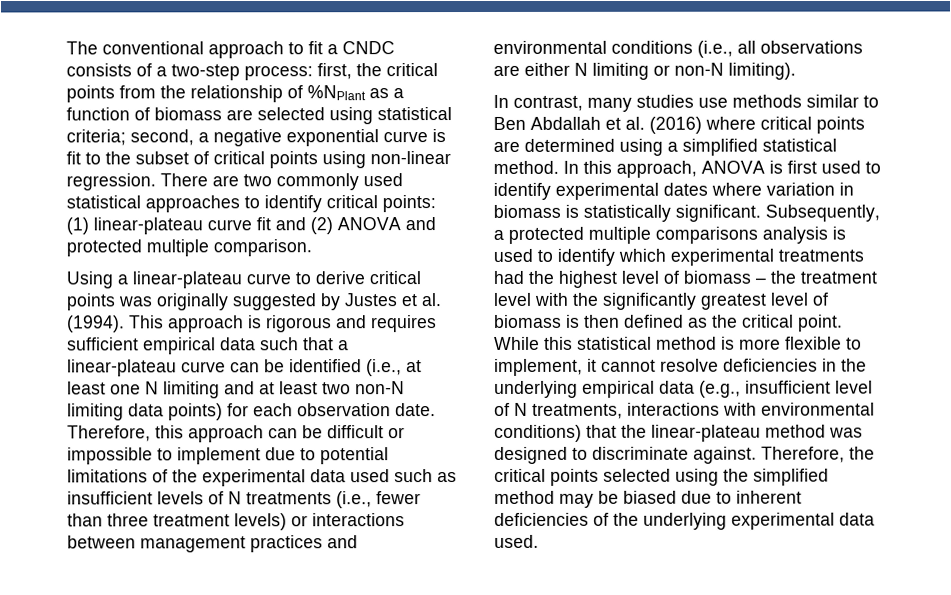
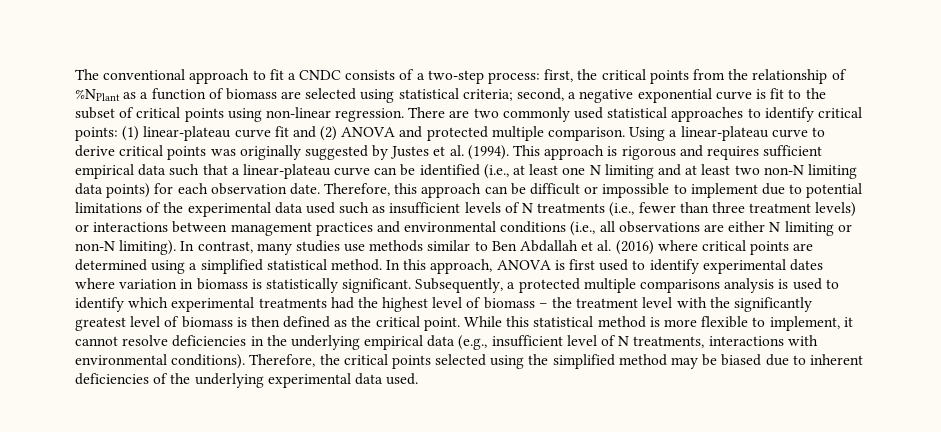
- There are two commonly used statistical approaches to identify critical points: (1) linear-plateau curve fit and (2) ANOVA and protected multiple comparison.
- Using a linear-plateau curve to derive critical points was originally suggested by Justes et al. (1994).
+ There are two commonly used statistical approaches to identify critical points: (1) linear-plateau curve fit and (2) ANOVA and protected multiple comparison. Using a linear-plateau curve to derive critical points was originally suggested by Justes et al. (1994).
- Therefore, this approach can be difficult or impossible to implement due to potential limitations of the experimental data used such as insufficient levels of N treatments (i.e., fewer than three treatment levels) or interactions between management practices and environmental conditions (i.e., all observations are either N limiting or non-N limiting).
- In contrast, many studies use methods similar to Ben Abdallah et al. (2016) where critical points are determined using a simplified statistical method.
+ Therefore, this approach can be difficult or impossible to implement due to potential limitations of the experimental data used such as insufficient levels of N treatments (i.e., fewer than three treatment levels) or interactions between management practices and environmental conditions (i.e., all observations are either N limiting or non-N limiting). In contrast, many studies use methods similar to Ben Abdallah et al. (2016) where critical points are determined using a simplified statistical method.
- While this statistical method is more flexible to implement, it cannot resolve deficiencies in the underlying empirical data (e.g., insufficient level of N treatments, interactions with environmental conditions) that the linear-plateau method was designed to discriminate against.
+ While this statistical method is more flexible to implement, it cannot resolve deficiencies in the underlying empirical data (e.g., insufficient level of N treatments, interactions with environmental conditions).

